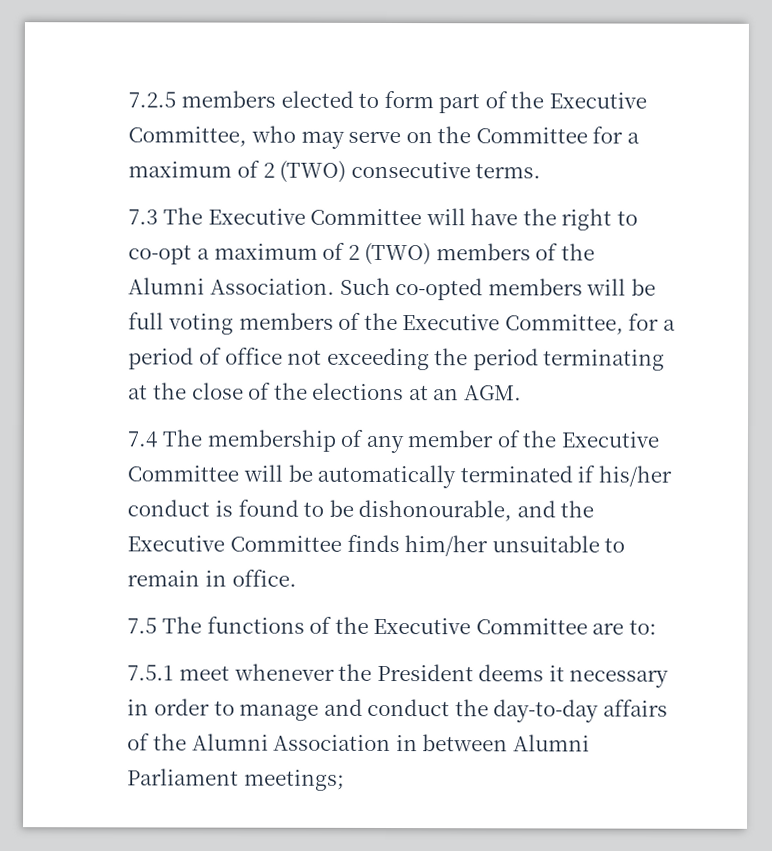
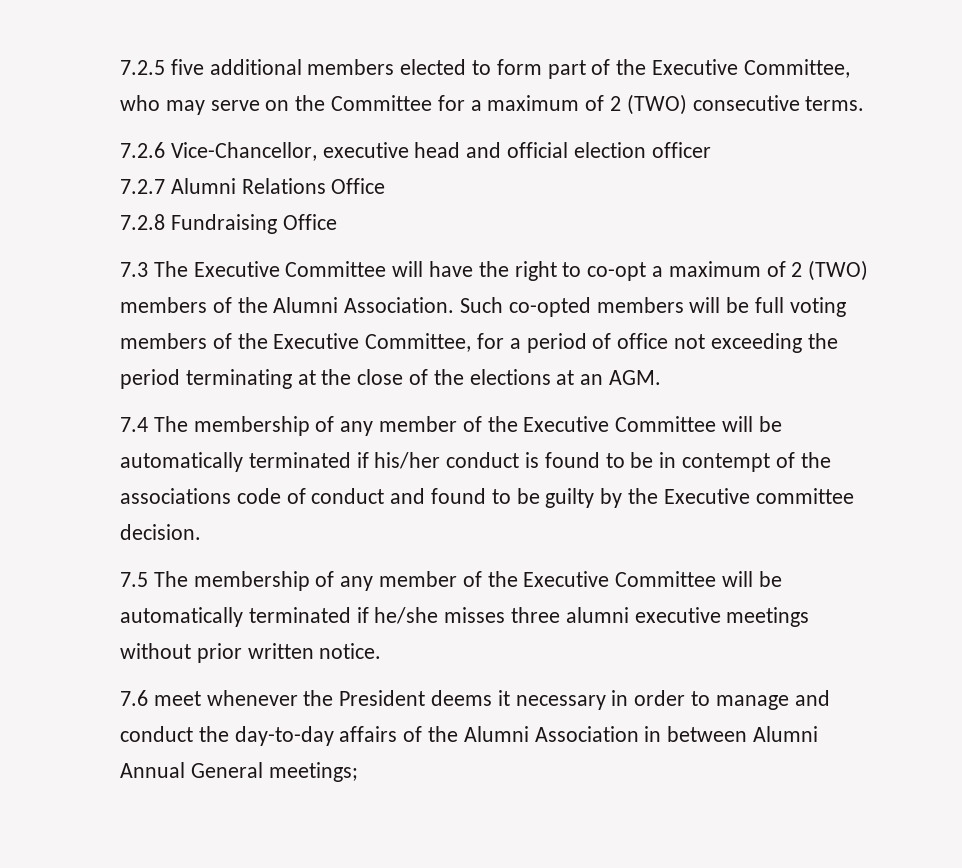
- 7.2.5 members elected to form part of the Executive Committee, who may serve on the Committee for a maximum of 2 (TWO) consecutive terms.
+ 7.2.5 five additional members elected to form part of the Executive Committee, who may serve on the Committee for a maximum of 2 (TWO) consecutive terms.
+ 7.2.6 Vice-Chancellor, executive head and official election officer
+ 7.2.7 Alumni Relations Office
+ 7.2.8 Fundraising Office
- 7.4 The membership of any member of the Executive Committee will be automatically terminated if his/her conduct is found to be dishonourable, and the Executive Committee finds him/her unsuitable to remain in office.
- 7.5 The functions of the Executive Committee are to:
- 7.5.1 meet whenever the President deems it necessary in order to manage and conduct the day-to-day affairs of the Alumni Association in between Alumni Parliament meetings;
+ 7.4 The membership of any member of the Executive Committee will be automatically terminated if his/her conduct is found to be in contempt of the associations code of conduct and found to be guilty by the Executive committee decision.
+ 7.5 The membership of any member of the Executive Committee will be automatically terminated if he/she misses three alumni executive meetings without prior written notice.
+ 7.6 meet whenever the President deems it necessary in order to manage and conduct the day-to-day affairs of the Alumni Association in between Alumni Annual General meetings;

